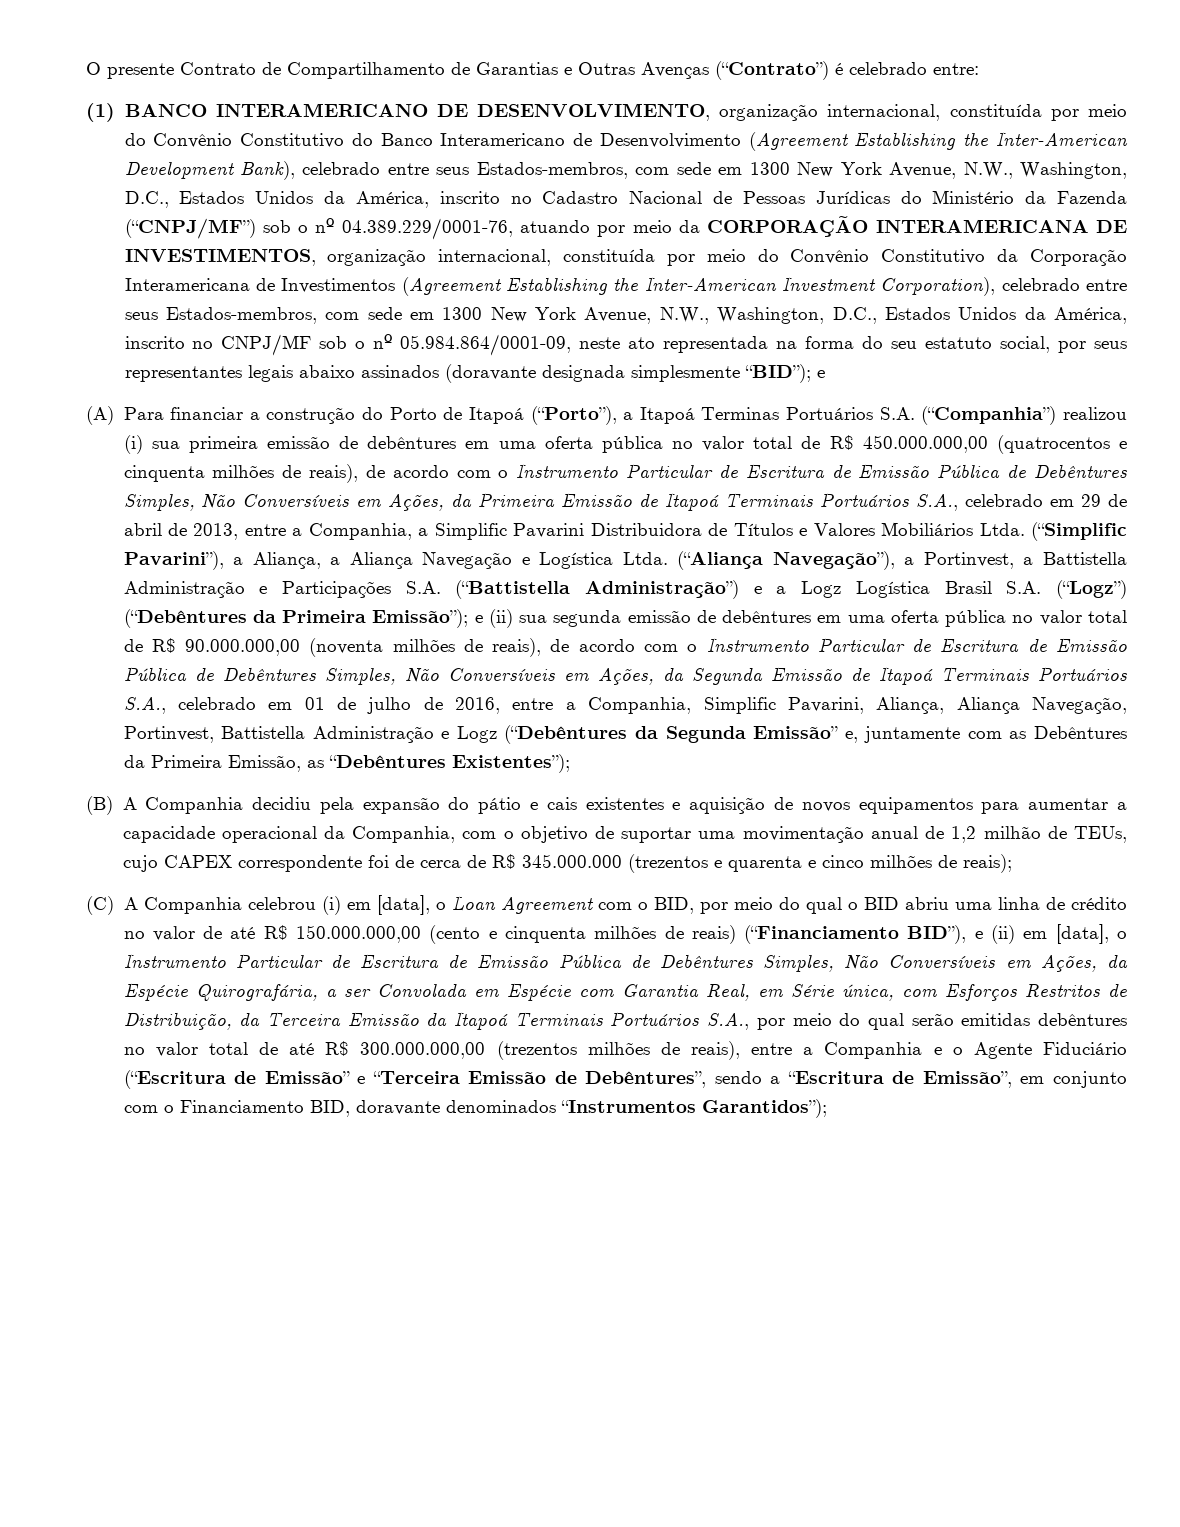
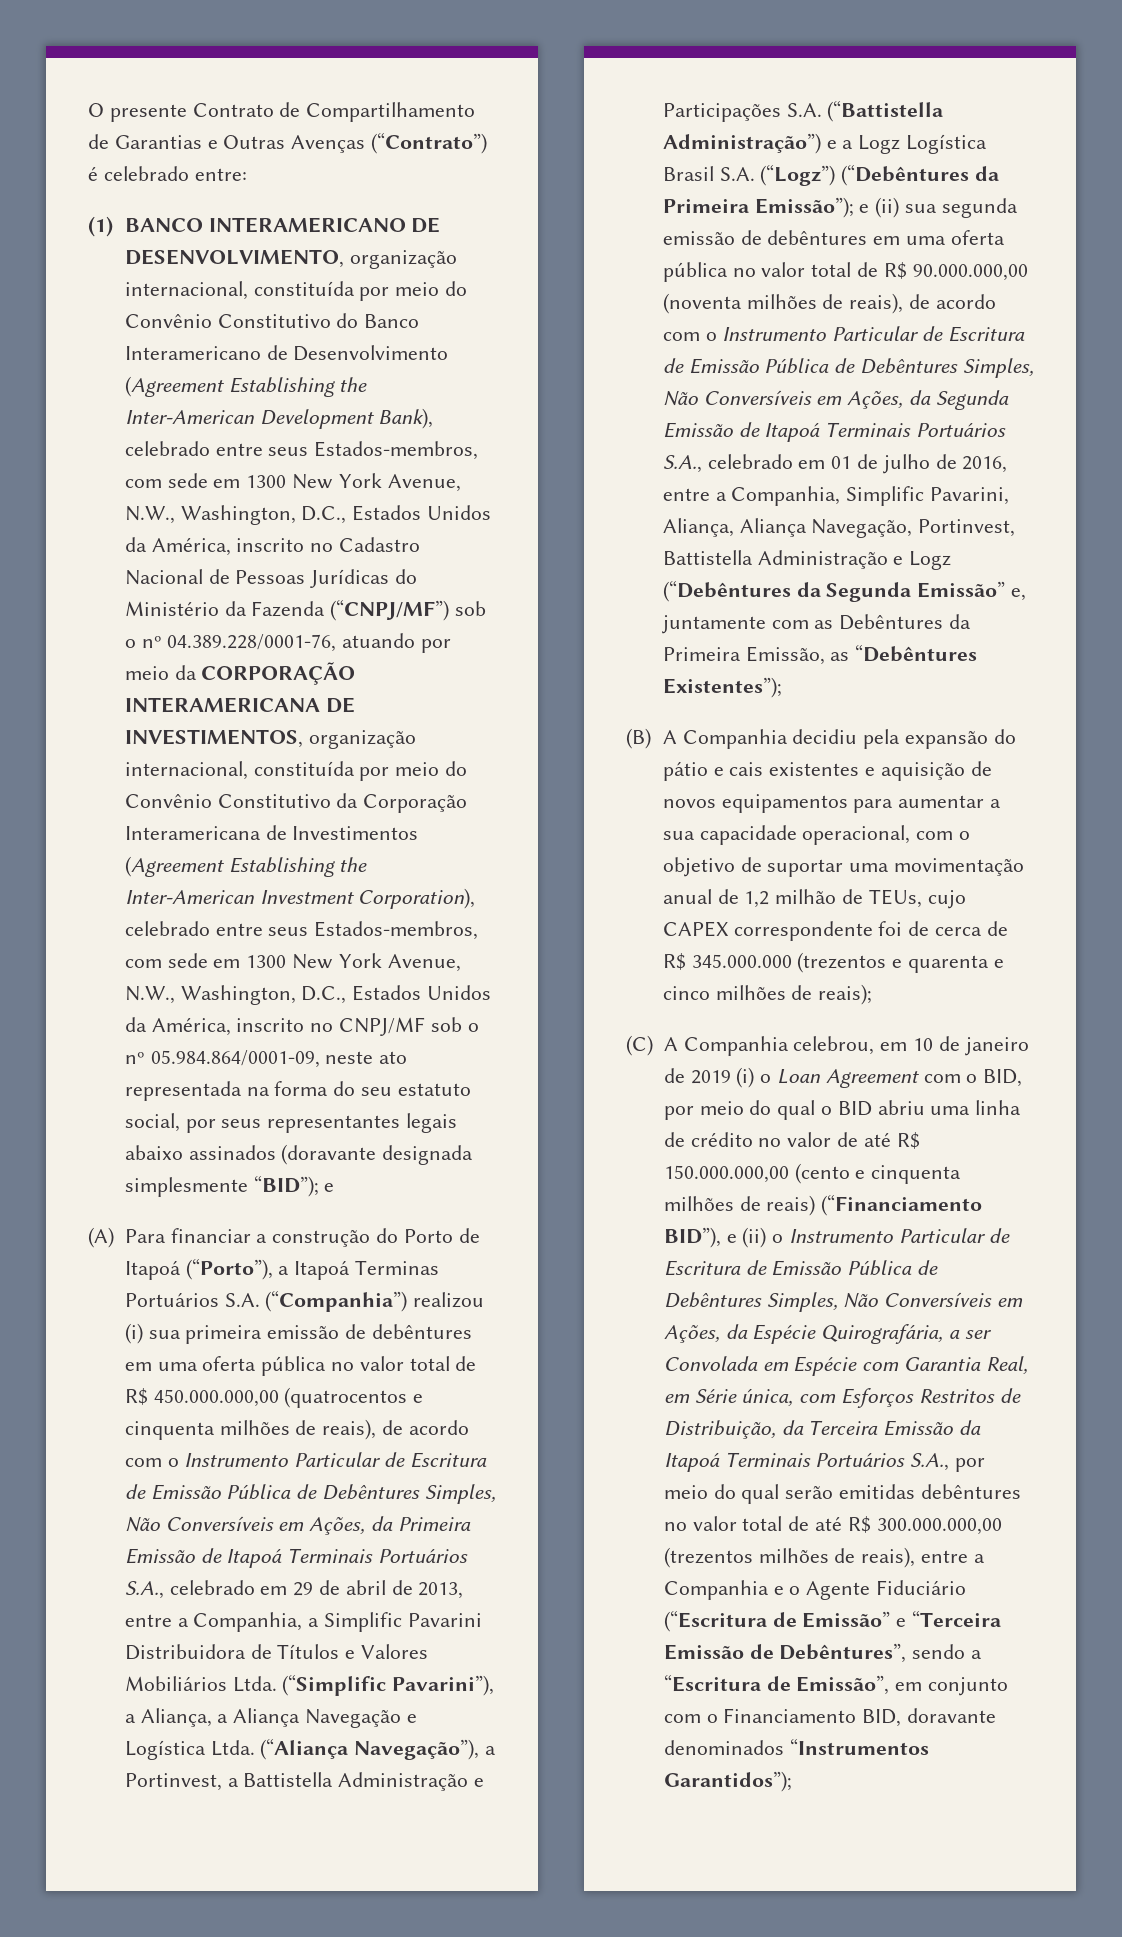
- (1) BANCO INTERAMERICANO DE DESENVOLVIMENTO, organização internacional, constituída por meio do Convênio Constitutivo do Banco Interamericano de Desenvolvimento (Agreement Establishing the Inter-American Development Bank), celebrado entre seus Estados-membros, com sede em 1300 New York Avenue, N.W., Washington, D.C., Estados Unidos da América, inscrito no Cadastro Nacional de Pessoas Jurídicas do Ministério da Fazenda (“CNPJ/MF”) sob o nº 04.389.229/0001-76, atuando por meio da CORPORAÇÃO INTERAMERICANA DE INVESTIMENTOS, organização internacional, constituída por meio do Convênio Constitutivo da Corporação Interamericana de Investimentos (Agreement Establishing the Inter-American Investment Corporation), celebrado entre seus Estados-membros, com sede em 1300 New York Avenue, N.W., Washington, D.C., Estados Unidos da América, inscrito no CNPJ/MF sob o nº 05.984.864/0001-09, neste ato representada na forma do seu estatuto social, por seus representantes legais abaixo assinados (doravante designada simplesmente “BID”);
+ (1) BANCO INTERAMERICANO DE DESENVOLVIMENTO, organização internacional, constituída por meio do Convênio Constitutivo do Banco Interamericano de Desenvolvimento (Agreement Establishing the Inter-American Development Bank), celebrado entre seus Estados-membros, com sede em 1300 New York Avenue, N.W., Washington, D.C., Estados Unidos da América, inscrito no Cadastro Nacional de Pessoas Jurídicas do Ministério da Fazenda (“CNPJ/MF”) sob o nº 04.389.228/0001-76, atuando por meio da CORPORAÇÃO INTERAMERICANA DE INVESTIMENTOS, organização internacional, constituída por meio do Convênio Constitutivo da Corporação Interamericana de Investimentos (Agreement Establishing the Inter-American Investment Corporation), celebrado entre seus Estados-membros, com sede em 1300 New York Avenue, N.W., Washington, D.C., Estados Unidos da América, inscrito no CNPJ/MF sob o nº 05.984.864/0001-09, neste ato representada na forma do seu estatuto social, por seus representantes legais abaixo assinados (doravante designada simplesmente “BID”);
- (B) A Companhia decidiu pela expansão do pátio e cais existentes e aquisição de novos equipamentos para aumentar a capacidade operacional da Companhia, com o objetivo de suportar uma movimentação anual de 1,2 milhão de TEUs, cujo CAPEX correspondente foi de cerca de R$ 345.000.000 (trezentos e quarenta e cinco milhões de reais);
+ (B) A Companhia decidiu pela expansão do pátio e cais existentes e aquisição de novos equipamentos para aumentar a sua capacidade operacional, com o objetivo de suportar uma movimentação anual de 1,2 milhão de TEUs, cujo CAPEX correspondente foi de cerca de R$ 345.000.000 (trezentos e quarenta e cinco milhões de reais);
- (C) A Companhia celebrou (i) em [data], o Loan Agreement com o BID, por meio do qual o BID abriu uma linha de crédito no valor de até R$ 150.000.000,00 (cento e cinquenta milhões de reais) (“Financiamento BID”), e (ii) em [data], o Instrumento Particular de Escritura de Emissão Pública de Debêntures Simples, Não Conversíveis em Ações, da Espécie Quirografária, a ser Convolada em Espécie com Garantia Real, em Série única, com Esforços Restritos de Distribuição, da Terceira Emissão da Itapoá Terminais Portuários S.A., por meio do qual serão emitidas debêntures no valor total de até R$ 300.000.000,00 (trezentos milhões de reais), entre a Companhia e o Agente Fiduciário (“Escritura de Emissão” e “Terceira Emissão de Debêntures”, sendo a “Escritura de Emissão”, em conjunto com o Financiamento BID, doravante denominados “Instrumentos Garantidos”);
+ (C) A Companhia celebrou, em 10 de janeiro de 2019 (i) o Loan Agreement com o BID, por meio do qual o BID abriu uma linha de crédito no valor de até R$ 150.000.000,00 (cento e cinquenta milhões de reais) (“Financiamento BID”), e (ii) o Instrumento Particular de Escritura de Emissão Pública de Debêntures Simples, Não Conversíveis em Ações, da Espécie Quirografária, a ser Convolada em Espécie com Garantia Real, em Série única, com Esforços Restritos de Distribuição, da Terceira Emissão da Itapoá Terminais Portuários S.A., por meio do qual serão emitidas debêntures no valor total de até R$ 300.000.000,00 (trezentos milhões de reais), entre a Companhia e o Agente Fiduciário (“Escritura de Emissão” e “Terceira Emissão de Debêntures”, sendo a “Escritura de Emissão”, em conjunto com o Financiamento BID, doravante denominados “Instrumentos Garantidos”);

